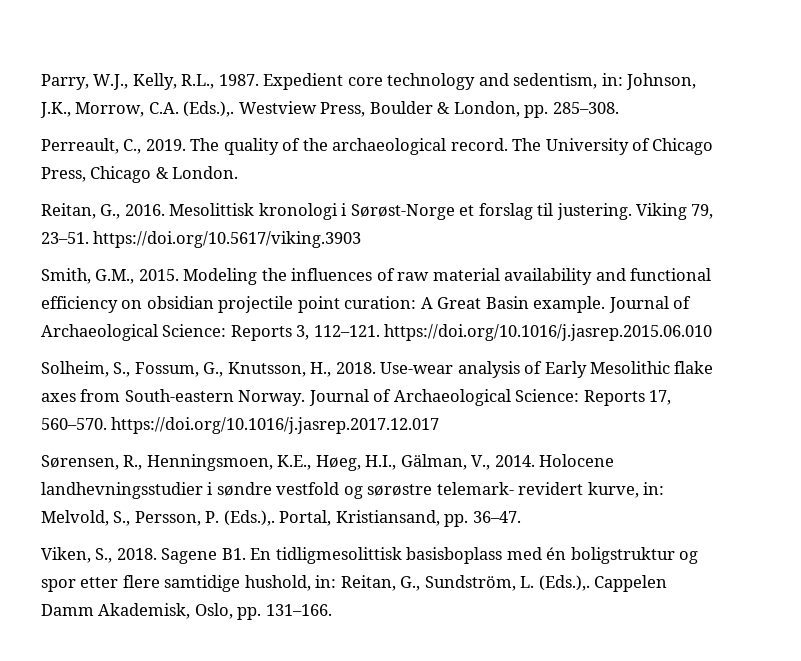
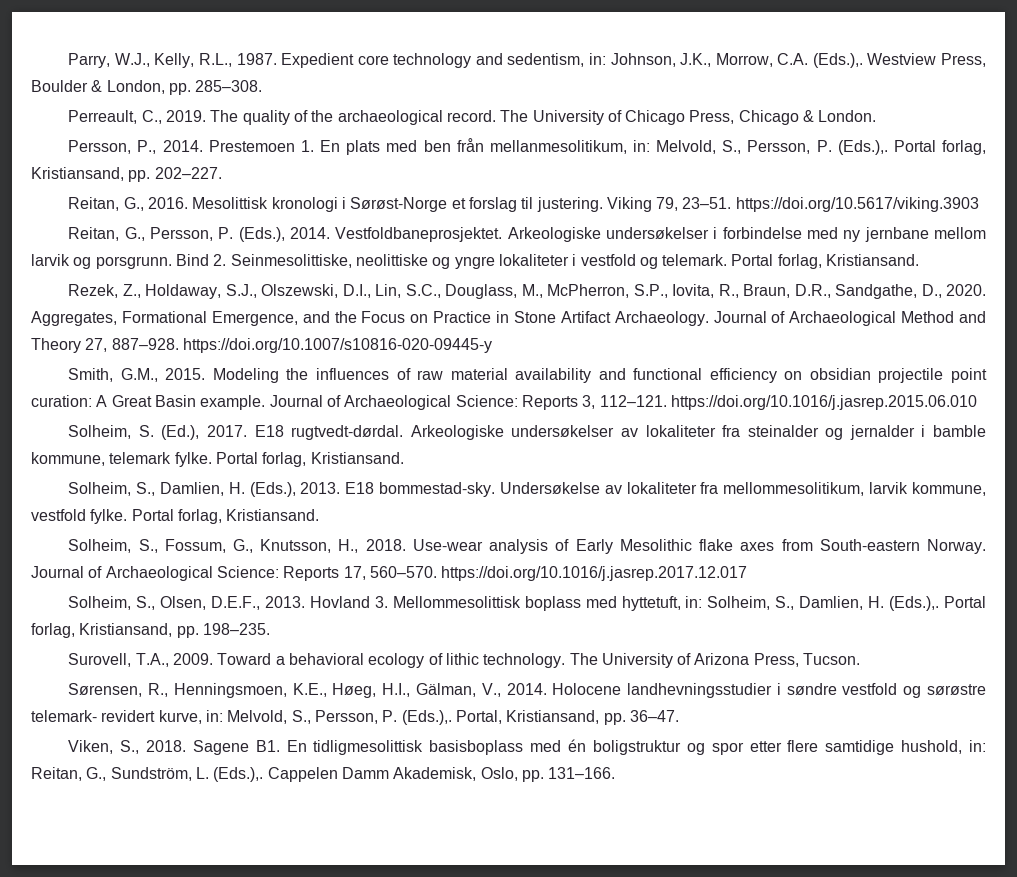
+ Persson, P., 2014. Prestemoen 1. En plats med ben från mellanmesolitikum, in: Melvold, S., Persson, P. (Eds.),. Portal forlag, Kristiansand, pp. 202–227.
+ Reitan, G., Persson, P. (Eds.), 2014. Vestfoldbaneprosjektet. Arkeologiske undersøkelser i forbindelse med ny jernbane mellom larvik og porsgrunn. Bind 2. Seinmesolittiske, neolittiske og yngre lokaliteter i vestfold og telemark. Portal forlag, Kristiansand.
+ Rezek, Z., Holdaway, S.J., Olszewski, D.I., Lin, S.C., Douglass, M., McPherron, S.P., Iovita, R., Braun, D.R., Sandgathe, D., 2020. Aggregates, Formational Emergence, and the Focus on Practice in Stone Artifact Archaeology. Journal of Archaeological Method and Theory 27, 887–928. https://doi.org/10.1007/s10816-020-09445-y
+ Solheim, S. (Ed.), 2017. E18 rugtvedt-dørdal. Arkeologiske undersøkelser av lokaliteter fra steinalder og jernalder i bamble kommune, telemark fylke. Portal forlag, Kristiansand.
+ Solheim, S., Damlien, H. (Eds.), 2013. E18 bommestad-sky. Undersøkelse av lokaliteter fra mellommesolitikum, larvik kommune, vestfold fylke. Portal forlag, Kristiansand.
+ Solheim, S., Olsen, D.E.F., 2013. Hovland 3. Mellommesolittisk boplass med hyttetuft, in: Solheim, S., Damlien, H. (Eds.),. Portal forlag, Kristiansand, pp. 198–235.
+ Surovell, T.A., 2009. Toward a behavioral ecology of lithic technology. The University of Arizona Press, Tucson.

